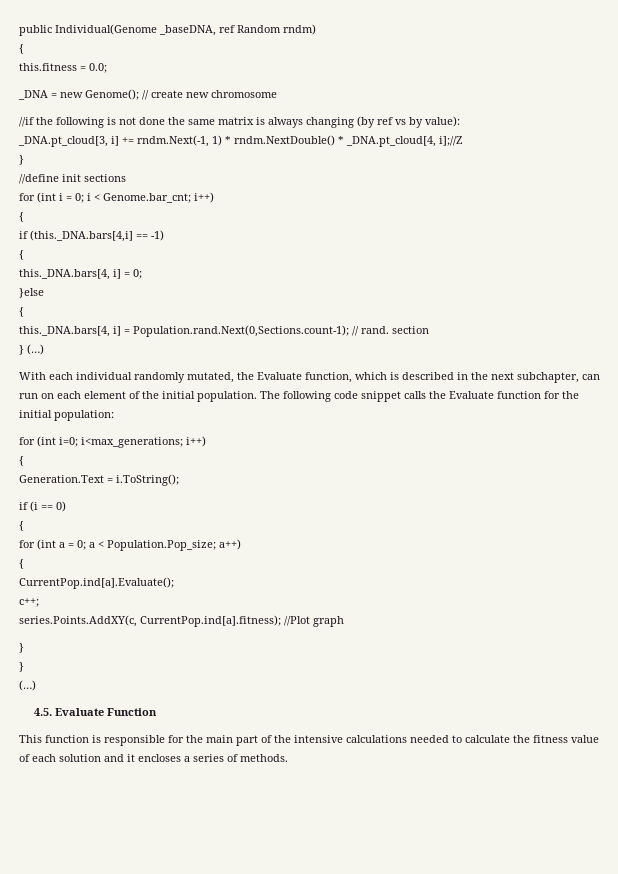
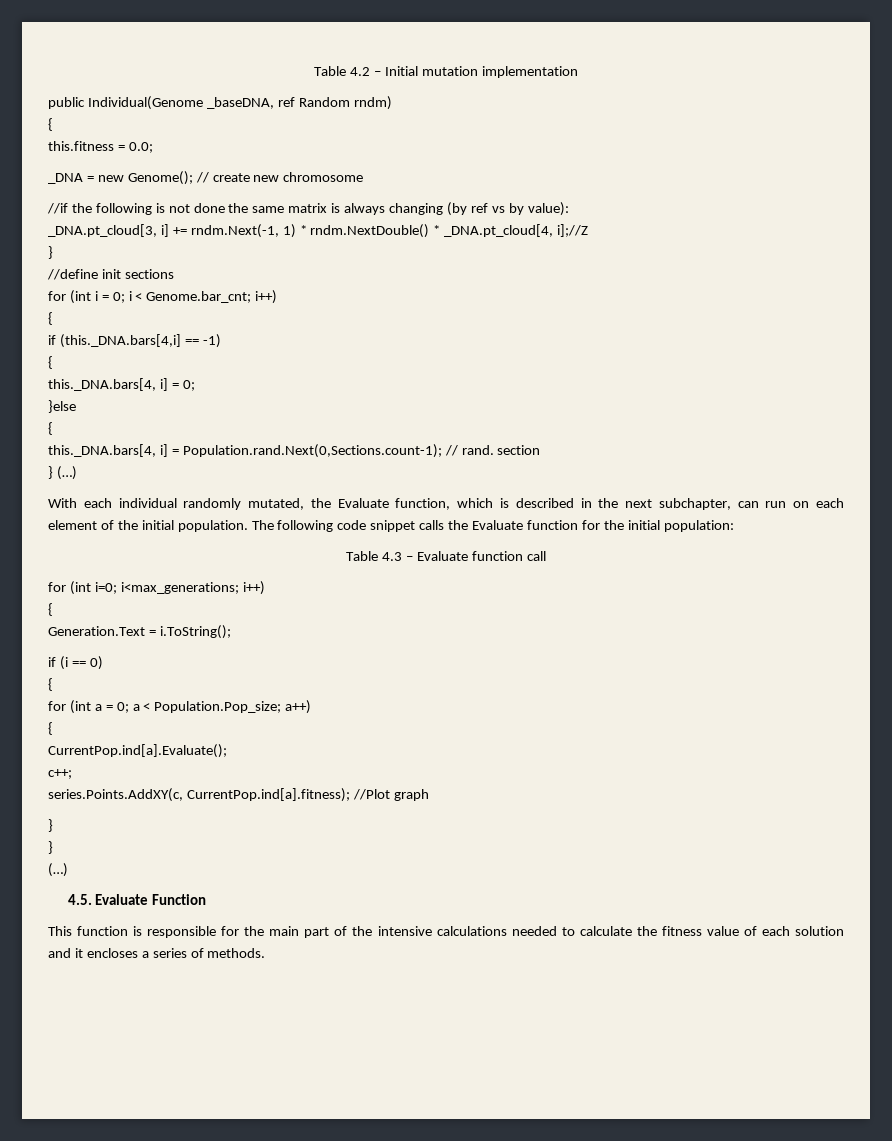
+ Table 4.2 – Initial mutation implementation
+ Table 4.3 – Evaluate function call

